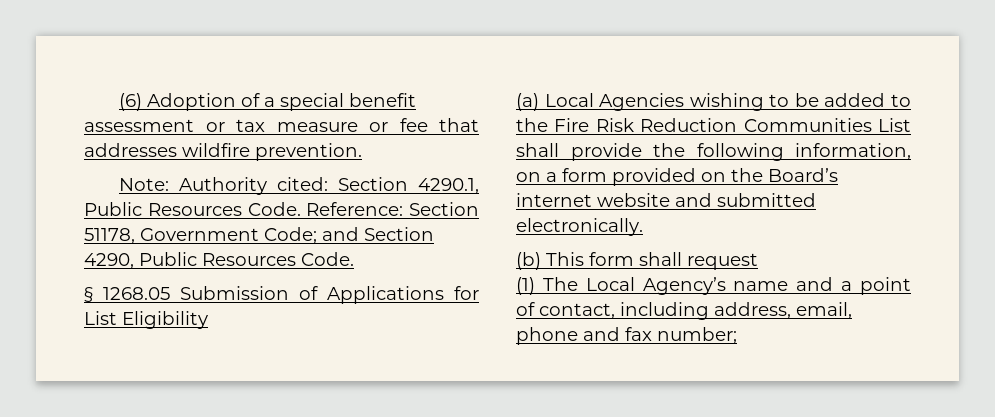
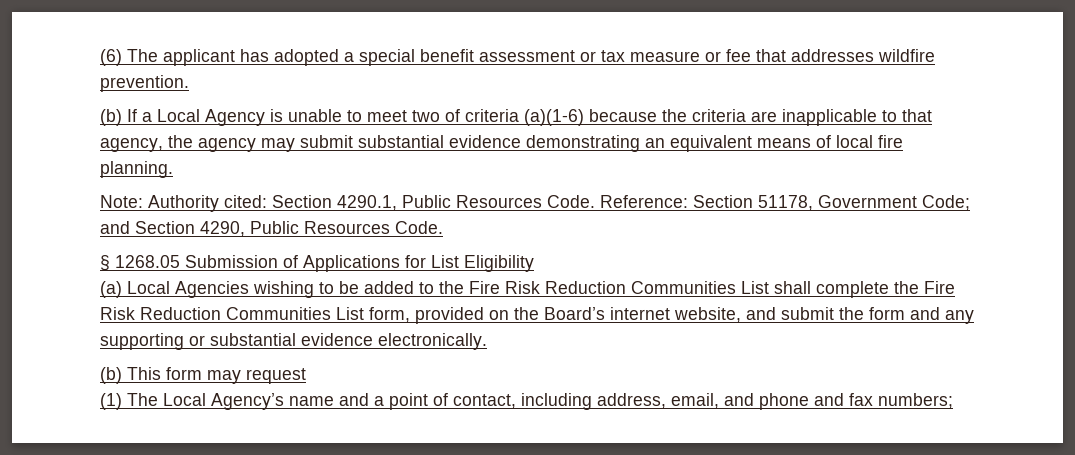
- (6) Adoption of a special benefit assessment or tax measure or fee that addresses wildfire prevention.
+ (6) The applicant has adopted a special benefit assessment or tax measure or fee that addresses wildfire prevention.
+ (b) If a Local Agency is unable to meet two of criteria (a)(1-6) because the criteria are inapplicable to that agency, the agency may submit substantial evidence demonstrating an equivalent means of local fire planning.
- (a) Local Agencies wishing to be added to the Fire Risk Reduction Communities List shall provide the following information, on a form provided on the Board’s internet website and submitted electronically.
+ (a) Local Agencies wishing to be added to the Fire Risk Reduction Communities List shall complete the Fire Risk Reduction Communities List form, provided on the Board’s internet website, and submit the form and any supporting or substantial evidence electronically.
- (b) This form shall request
+ (b) This form may request
- (1) The Local Agency’s name and a point of contact, including address, email, phone and fax number;
+ (1) The Local Agency’s name and a point of contact, including address, email, and phone and fax numbers;

